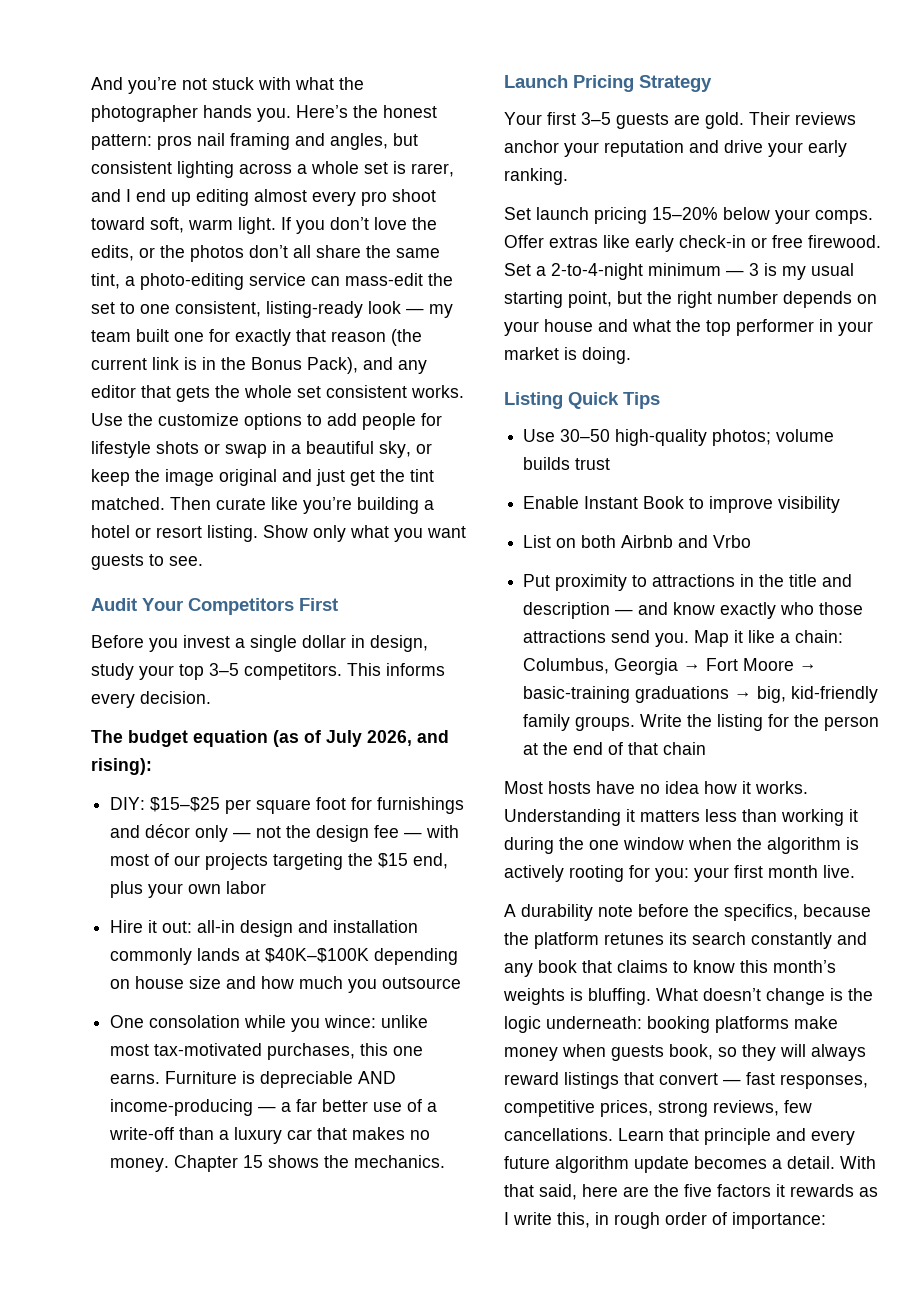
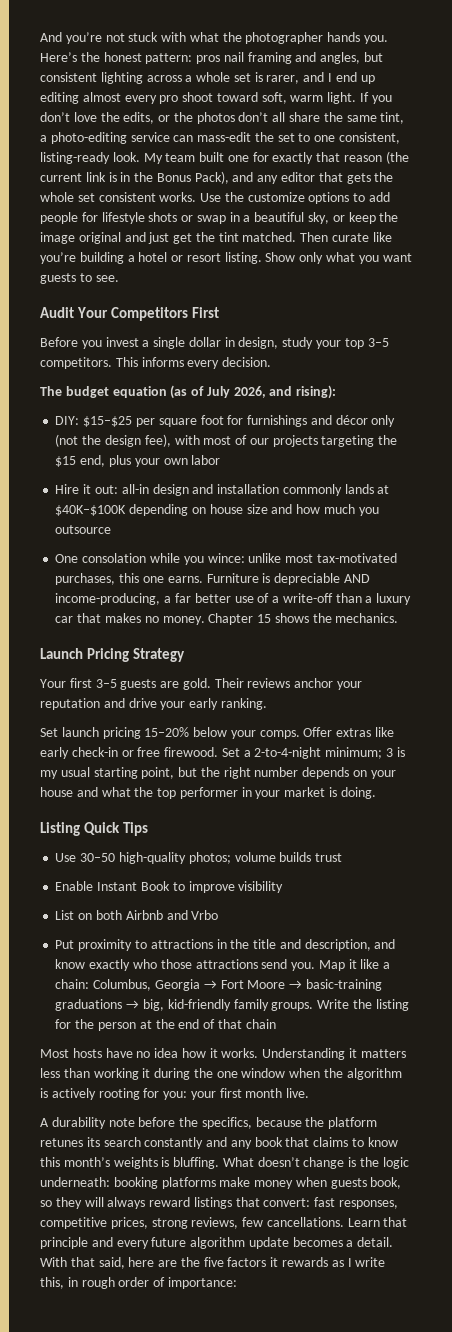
- If you don’t love the edits, or the photos don’t all share the same tint, a photo-editing service can mass-edit the set to one consistent, listing-ready look — my team built one for exactly that reason (the current link is in the Bonus Pack), and any editor that gets the whole set consistent works.
+ If you don’t love the edits, or the photos don’t all share the same tint, a photo-editing service can mass-edit the set to one consistent, listing-ready look. My team built one for exactly that reason (the current link is in the Bonus Pack), and any editor that gets the whole set consistent works.
- DIY: $15–$25 per square foot for furnishings and décor only — not the design fee — with most of our projects targeting the $15 end, plus your own labor
+ DIY: $15–$25 per square foot for furnishings and décor only (not the design fee), with most of our projects targeting the $15 end, plus your own labor
- Furniture is depreciable AND income-producing — a far better use of a write-off than a luxury car that makes no money.
+ Furniture is depreciable AND income-producing, a far better use of a write-off than a luxury car that makes no money.
- Set a 2-to-4-night minimum — 3 is my usual starting point, but the right number depends on your house and what the top performer in your market is doing.
+ Set a 2-to-4-night minimum; 3 is my usual starting point, but the right number depends on your house and what the top performer in your market is doing.
- Put proximity to attractions in the title and description — and know exactly who those attractions send you.
+ Put proximity to attractions in the title and description, and know exactly who those attractions send you.
- What doesn’t change is the logic underneath: booking platforms make money when guests book, so they will always reward listings that convert — fast responses, competitive prices, strong reviews, few cancellations.
+ What doesn’t change is the logic underneath: booking platforms make money when guests book, so they will always reward listings that convert: fast responses, competitive prices, strong reviews, few cancellations.

